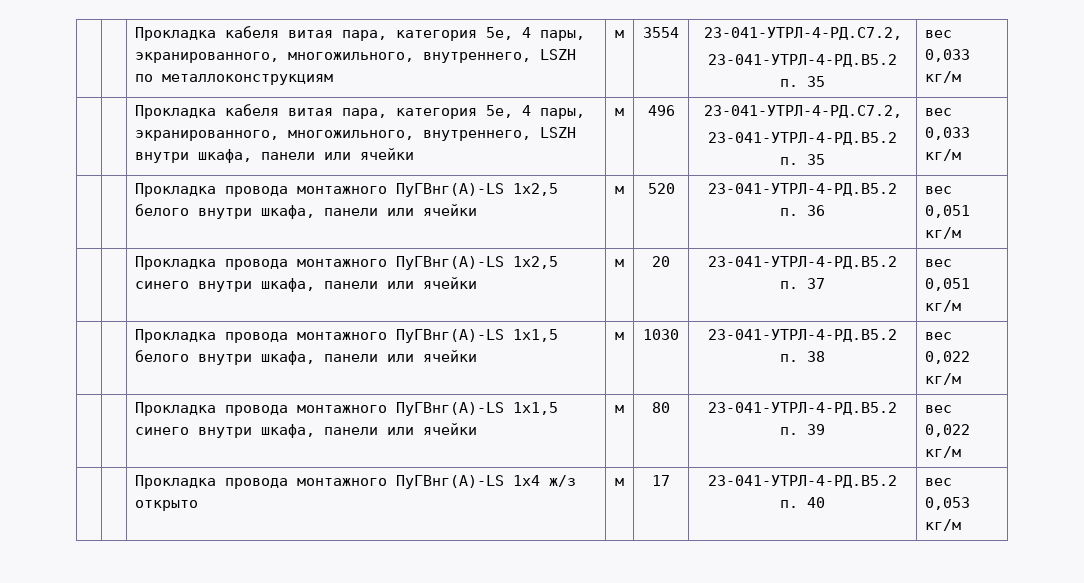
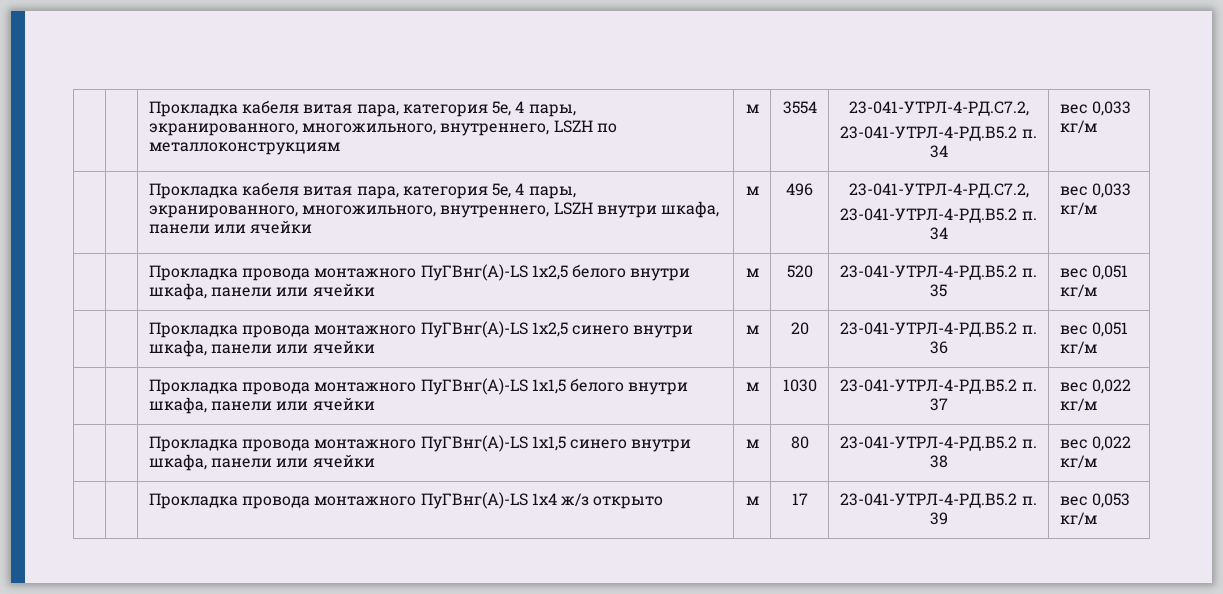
  | | Прокладка кабеля витая пара, категория 5e, 4 пары, экранированного, многожильного, внутреннего, LSZH по металлоконструкциям | м | 3554 | 23-041-УТРЛ-4-РД.С7.2,
- 23-041-УТРЛ-4-РД.В5.2 п. 35 | вес 0,033 кг/м
+ 23-041-УТРЛ-4-РД.В5.2 п. 34 | вес 0,033 кг/м
  | | Прокладка кабеля витая пара, категория 5e, 4 пары, экранированного, многожильного, внутреннего, LSZH внутри шкафа, панели или ячейки | м | 496 | 23-041-УТРЛ-4-РД.С7.2,
- 23-041-УТРЛ-4-РД.В5.2 п. 35 | вес 0,033 кг/м
+ 23-041-УТРЛ-4-РД.В5.2 п. 34 | вес 0,033 кг/м
- | | Прокладка провода монтажного ПуГВнг(А)-LS 1х2,5 белого внутри шкафа, панели или ячейки | м | 520 | 23-041-УТРЛ-4-РД.В5.2 п. 36 | вес 0,051 кг/м
+ | | Прокладка провода монтажного ПуГВнг(А)-LS 1х2,5 белого внутри шкафа, панели или ячейки | м | 520 | 23-041-УТРЛ-4-РД.В5.2 п. 35 | вес 0,051 кг/м
- | | Прокладка провода монтажного ПуГВнг(А)-LS 1х2,5 синего внутри шкафа, панели или ячейки | м | 20 | 23-041-УТРЛ-4-РД.В5.2 п. 37 | вес 0,051 кг/м
+ | | Прокладка провода монтажного ПуГВнг(А)-LS 1х2,5 синего внутри шкафа, панели или ячейки | м | 20 | 23-041-УТРЛ-4-РД.В5.2 п. 36 | вес 0,051 кг/м
- | | Прокладка провода монтажного ПуГВнг(А)-LS 1х1,5 белого внутри шкафа, панели или ячейки | м | 1030 | 23-041-УТРЛ-4-РД.В5.2 п. 38 | вес 0,022 кг/м
+ | | Прокладка провода монтажного ПуГВнг(А)-LS 1х1,5 белого внутри шкафа, панели или ячейки | м | 1030 | 23-041-УТРЛ-4-РД.В5.2 п. 37 | вес 0,022 кг/м
- | | Прокладка провода монтажного ПуГВнг(А)-LS 1х1,5 синего внутри шкафа, панели или ячейки | м | 80 | 23-041-УТРЛ-4-РД.В5.2 п. 39 | вес 0,022 кг/м
+ | | Прокладка провода монтажного ПуГВнг(А)-LS 1х1,5 синего внутри шкафа, панели или ячейки | м | 80 | 23-041-УТРЛ-4-РД.В5.2 п. 38 | вес 0,022 кг/м
- | | Прокладка провода монтажного ПуГВнг(А)-LS 1х4 ж/з открыто | м | 17 | 23-041-УТРЛ-4-РД.В5.2 п. 40 | вес 0,053 кг/м
+ | | Прокладка провода монтажного ПуГВнг(А)-LS 1х4 ж/з открыто | м | 17 | 23-041-УТРЛ-4-РД.В5.2 п. 39 | вес 0,053 кг/м

